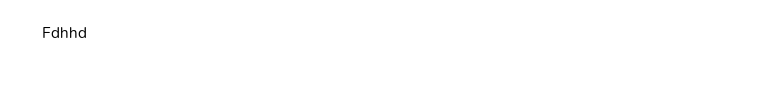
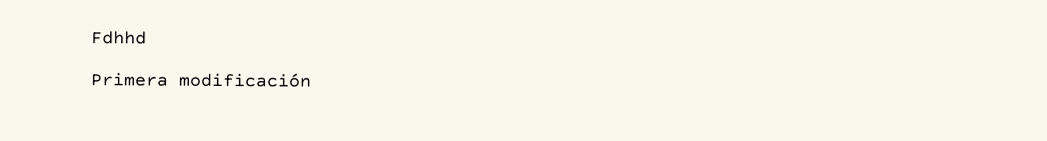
+ Primera modificación

